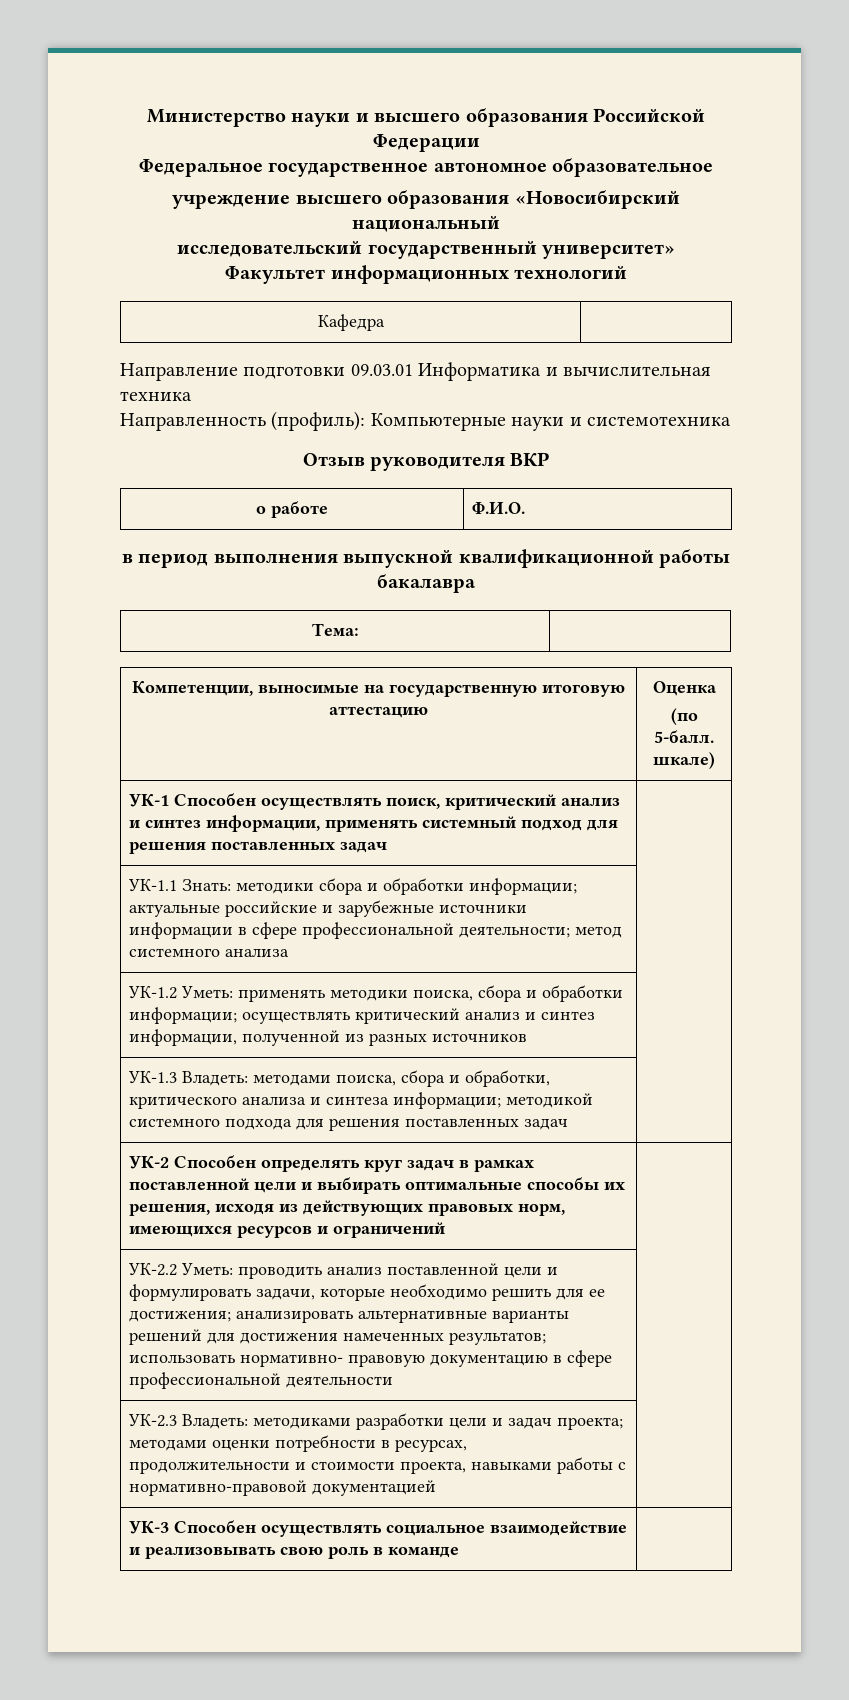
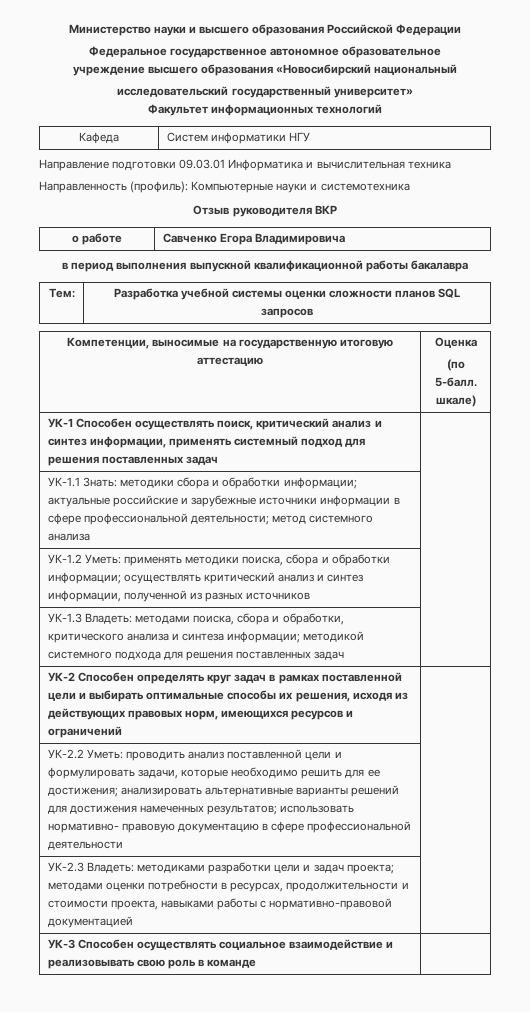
- Кафедра |
+ Кафеда | Систем информатики НГУ
- о работе | Ф.И.О.
+ о работе | Савченко Егора Владимировича
- Тема: |
+ Тем: | Разработка учебной системы оценки сложности планов SQL запросов

